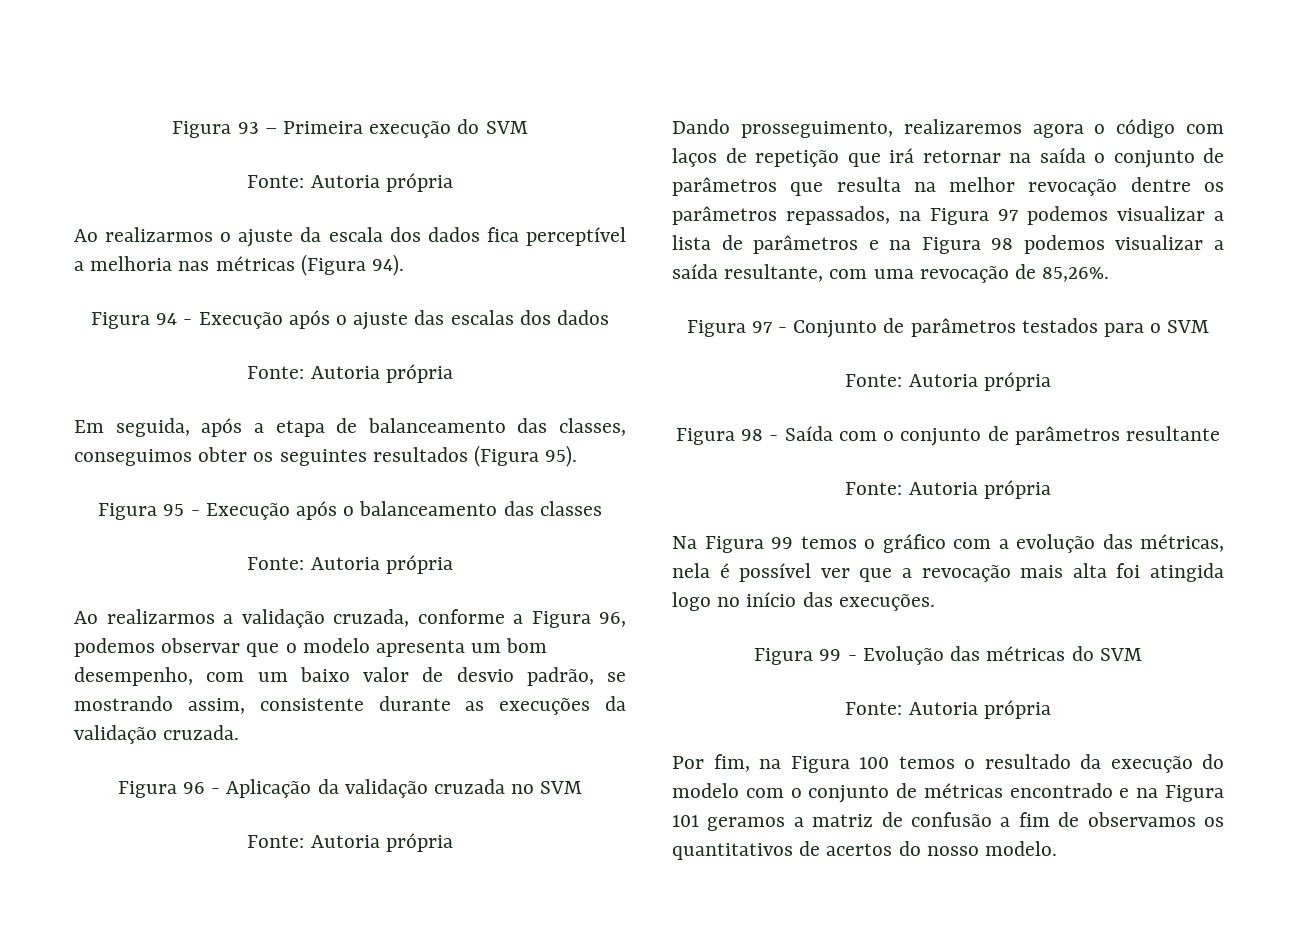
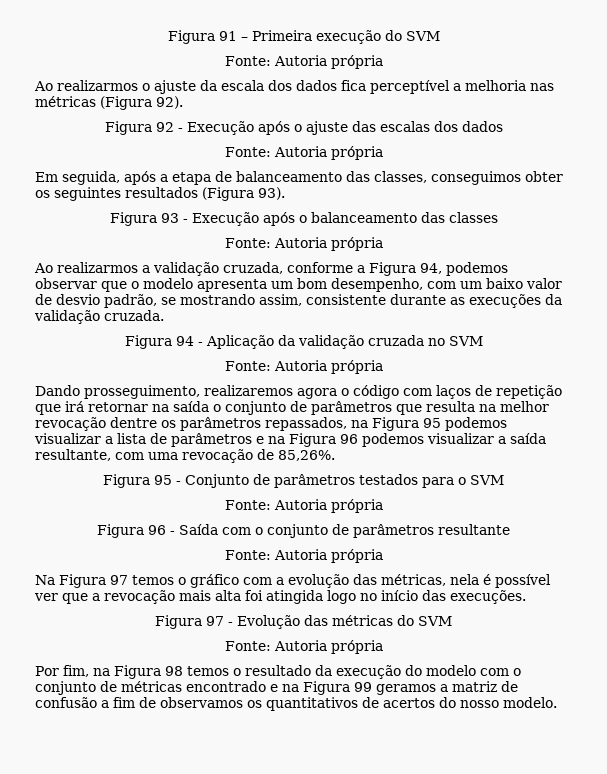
- Figura 93 – Primeira execução do SVM
+ Figura 91 – Primeira execução do SVM
- Ao realizarmos o ajuste da escala dos dados fica perceptível a melhoria nas métricas (Figura 94).
- Figura 94 - Execução após o ajuste das escalas dos dados
+ Ao realizarmos o ajuste da escala dos dados fica perceptível a melhoria nas métricas (Figura 92).
+ Figura 92 - Execução após o ajuste das escalas dos dados
- Em seguida, após a etapa de balanceamento das classes, conseguimos obter os seguintes resultados (Figura 95).
- Figura 95 - Execução após o balanceamento das classes
+ Em seguida, após a etapa de balanceamento das classes, conseguimos obter os seguintes resultados (Figura 93).
+ Figura 93 - Execução após o balanceamento das classes
- Ao realizarmos a validação cruzada, conforme a Figura 96, podemos observar que o modelo apresenta um bom desempenho, com um baixo valor de desvio padrão, se mostrando assim, consistente durante as execuções da validação cruzada.
+ Ao realizarmos a validação cruzada, conforme a Figura 94, podemos observar que o modelo apresenta um bom desempenho, com um baixo valor de desvio padrão, se mostrando assim, consistente durante as execuções da validação cruzada.
- Figura 96 - Aplicação da validação cruzada no SVM
+ Figura 94 - Aplicação da validação cruzada no SVM
- Dando prosseguimento, realizaremos agora o código com laços de repetição que irá retornar na saída o conjunto de parâmetros que resulta na melhor revocação dentre os parâmetros repassados, na Figura 97 podemos visualizar a lista de parâmetros e na Figura 98 podemos visualizar a saída resultante, com uma revocação de 85,26%.
+ Dando prosseguimento, realizaremos agora o código com laços de repetição que irá retornar na saída o conjunto de parâmetros que resulta na melhor revocação dentre os parâmetros repassados, na Figura 95 podemos visualizar a lista de parâmetros e na Figura 96 podemos visualizar a saída resultante, com uma revocação de 85,26%.
- Figura 97 - Conjunto de parâmetros testados para o SVM
+ Figura 95 - Conjunto de parâmetros testados para o SVM
- Figura 98 - Saída com o conjunto de parâmetros resultante
+ Figura 96 - Saída com o conjunto de parâmetros resultante
- Na Figura 99 temos o gráfico com a evolução das métricas, nela é possível ver que a revocação mais alta foi atingida logo no início das execuções.
+ Na Figura 97 temos o gráfico com a evolução das métricas, nela é possível ver que a revocação mais alta foi atingida logo no início das execuções.
- Figura 99 - Evolução das métricas do SVM
+ Figura 97 - Evolução das métricas do SVM
- Por fim, na Figura 100 temos o resultado da execução do modelo com o conjunto de métricas encontrado e na Figura 101 geramos a matriz de confusão a fim de observamos os quantitativos de acertos do nosso modelo.
+ Por fim, na Figura 98 temos o resultado da execução do modelo com o conjunto de métricas encontrado e na Figura 99 geramos a matriz de confusão a fim de observamos os quantitativos de acertos do nosso modelo.

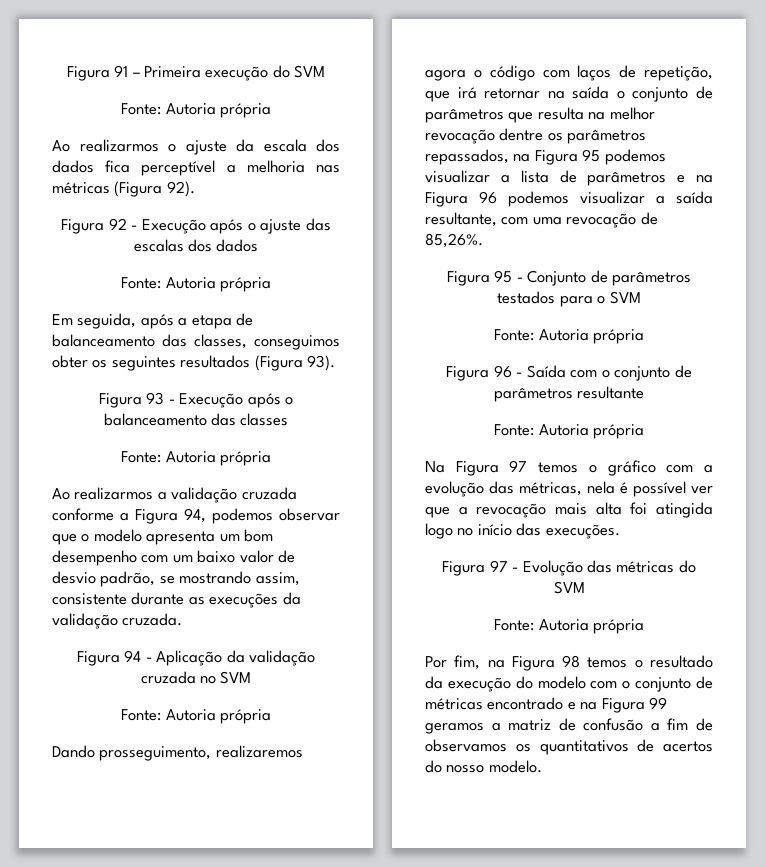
- Ao realizarmos a validação cruzada, conforme a Figura 94, podemos observar que o modelo apresenta um bom desempenho, com um baixo valor de desvio padrão, se mostrando assim, consistente durante as execuções da validação cruzada.
+ Ao realizarmos a validação cruzada conforme a Figura 94, podemos observar que o modelo apresenta um bom desempenho com um baixo valor de desvio padrão, se mostrando assim, consistente durante as execuções da validação cruzada.
- Dando prosseguimento, realizaremos agora o código com laços de repetição que irá retornar na saída o conjunto de parâmetros que resulta na melhor revocação dentre os parâmetros repassados, na Figura 95 podemos visualizar a lista de parâmetros e na Figura 96 podemos visualizar a saída resultante, com uma revocação de 85,26%.
+ Dando prosseguimento, realizaremos agora o código com laços de repetição, que irá retornar na saída o conjunto de parâmetros que resulta na melhor revocação dentre os parâmetros repassados, na Figura 95 podemos visualizar a lista de parâmetros e na Figura 96 podemos visualizar a saída resultante, com uma revocação de 85,26%.

